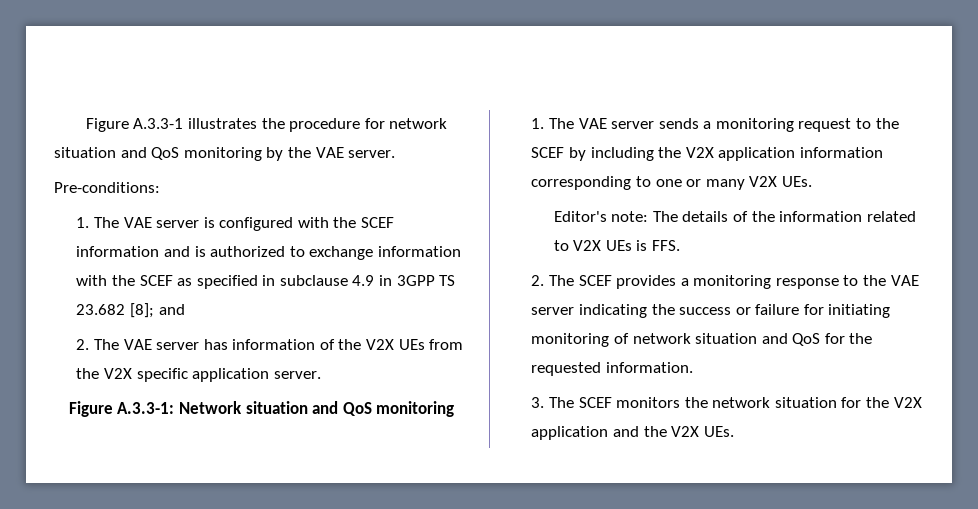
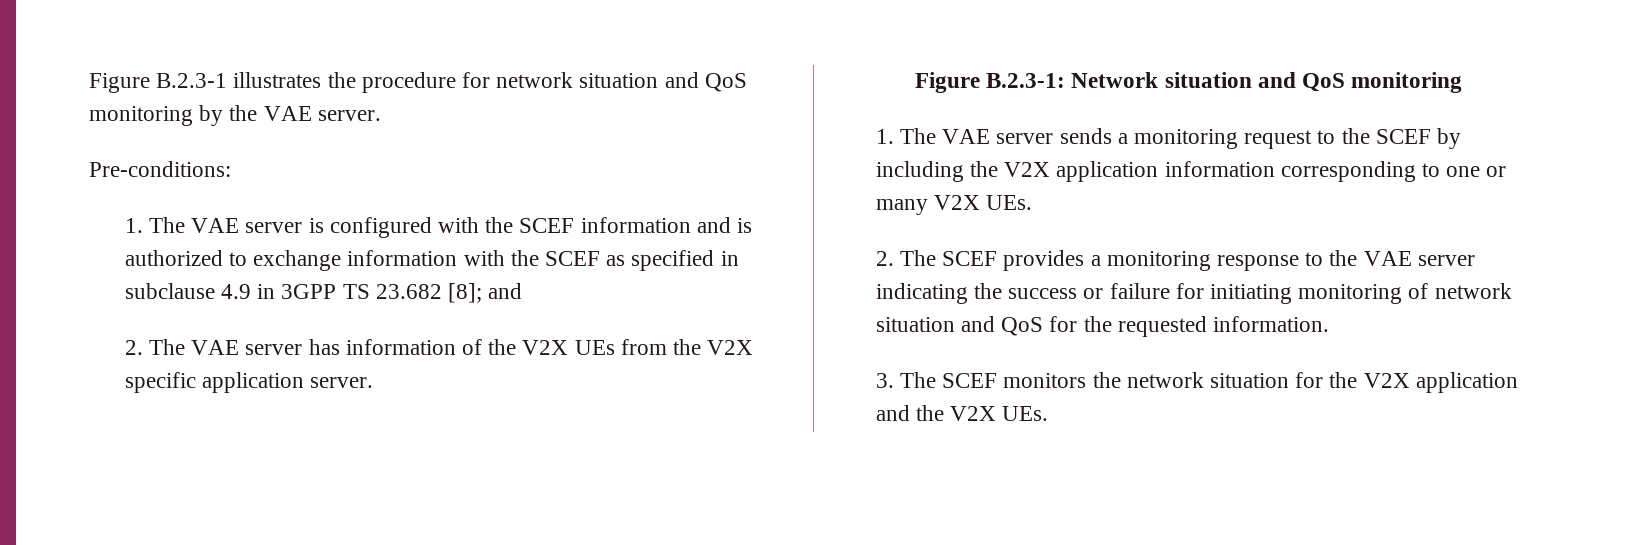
- Figure A.3.3-1 illustrates the procedure for network situation and QoS monitoring by the VAE server.
+ Figure B.2.3-1 illustrates the procedure for network situation and QoS monitoring by the VAE server.
- Figure A.3.3-1: Network situation and QoS monitoring
+ Figure B.2.3-1: Network situation and QoS monitoring
- Editor's note: The details of the information related to V2X UEs is FFS.

